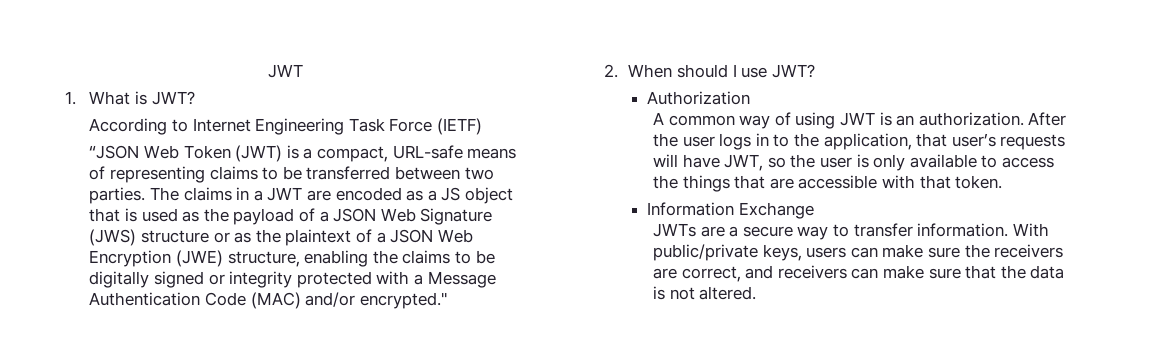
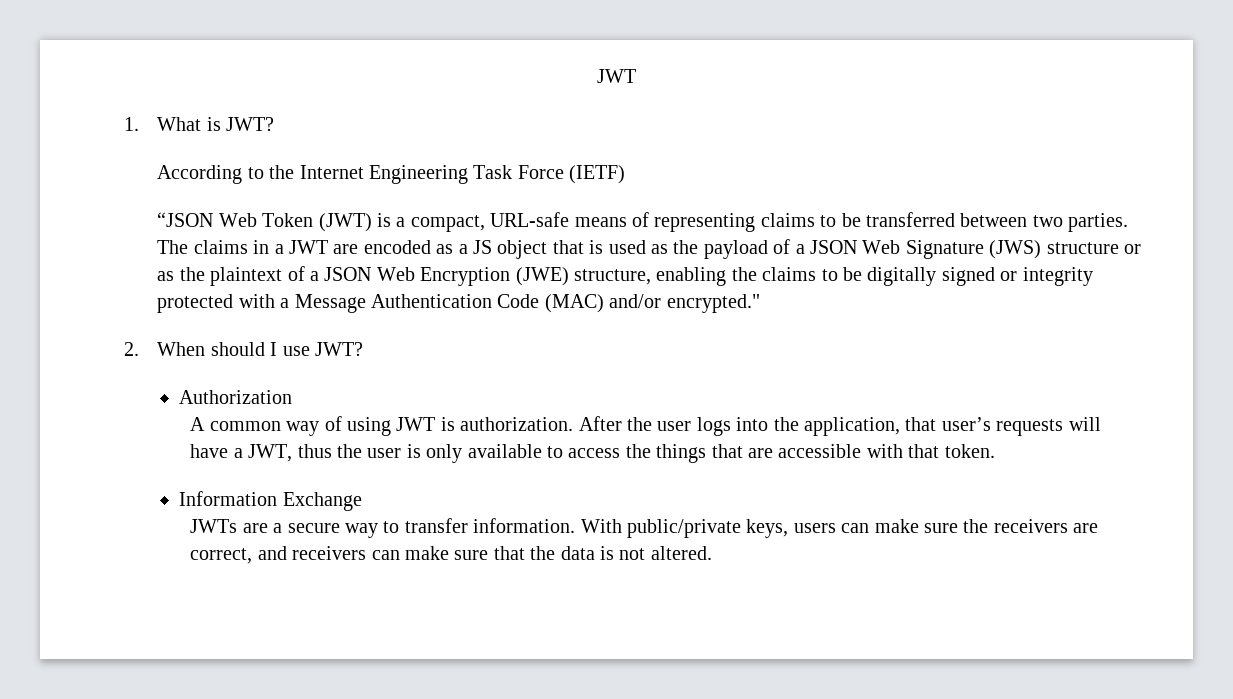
- According to Internet Engineering Task Force (IETF)
+ According to the Internet Engineering Task Force (IETF)
- A common way of using JWT is an authorization.
+ A common way of using JWT is authorization.
- After the user logs in to the application, that user’s requests will have JWT, so the user is only available to access the things that are accessible with that token.
+ After the user logs into the application, that user’s requests will have a JWT, thus the user is only available to access the things that are accessible with that token.

